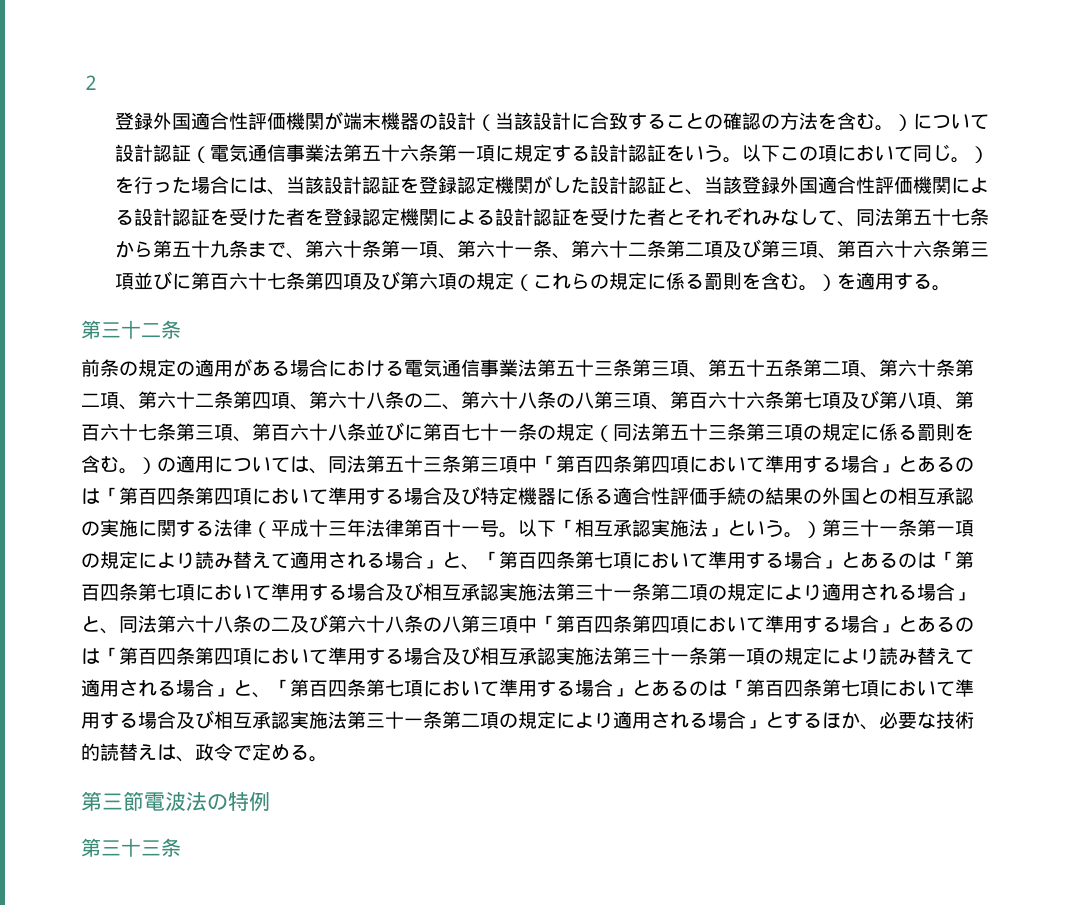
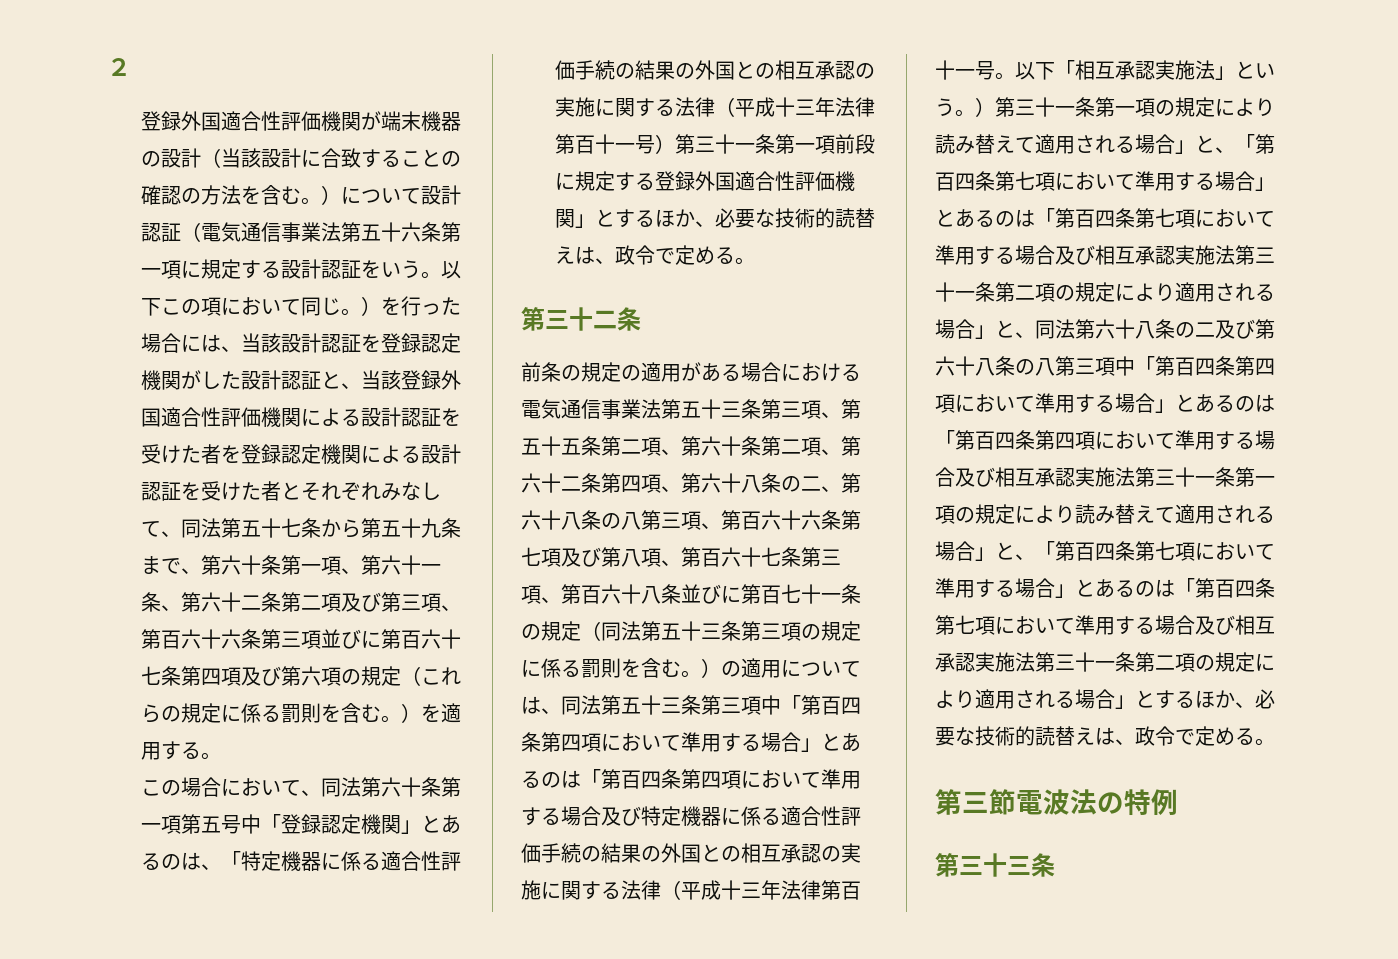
+ この場合において、同法第六十条第一項第五号中「登録認定機関」とあるのは、「特定機器に係る適合性評価手続の結果の外国との相互承認の実施に関する法律（平成十三年法律第百十一号）第三十一条第一項前段に規定する登録外国適合性評価機関」とするほか、必要な技術的読替えは、政令で定める。

